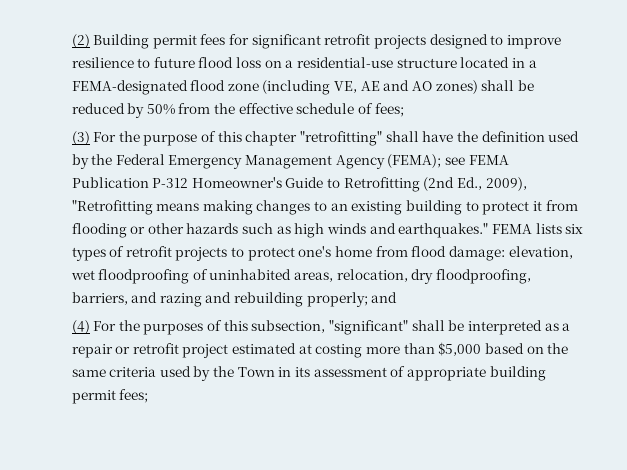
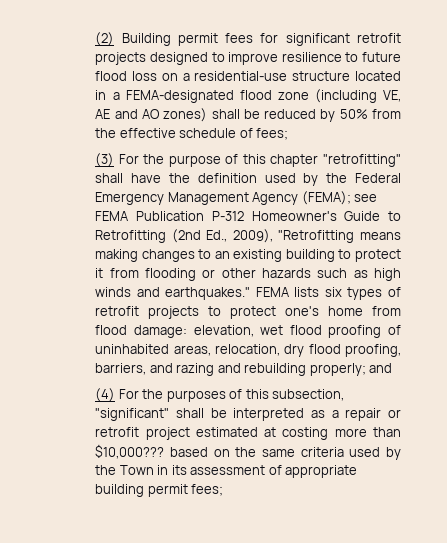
- FEMA lists six types of retrofit projects to protect one's home from flood damage: elevation, wet floodproofing of uninhabited areas, relocation, dry floodproofing, barriers, and razing and rebuilding properly; and
+ FEMA lists six types of retrofit projects to protect one's home from flood damage: elevation, wet flood proofing of uninhabited areas, relocation, dry flood proofing, barriers, and razing and rebuilding properly; and
- (4) For the purposes of this subsection, "significant" shall be interpreted as a repair or retrofit project estimated at costing more than $5,000 based on the same criteria used by the Town in its assessment of appropriate building permit fees;
+ (4) For the purposes of this subsection, "significant" shall be interpreted as a repair or retrofit project estimated at costing more than $10,000??? based on the same criteria used by the Town in its assessment of appropriate building permit fees;

